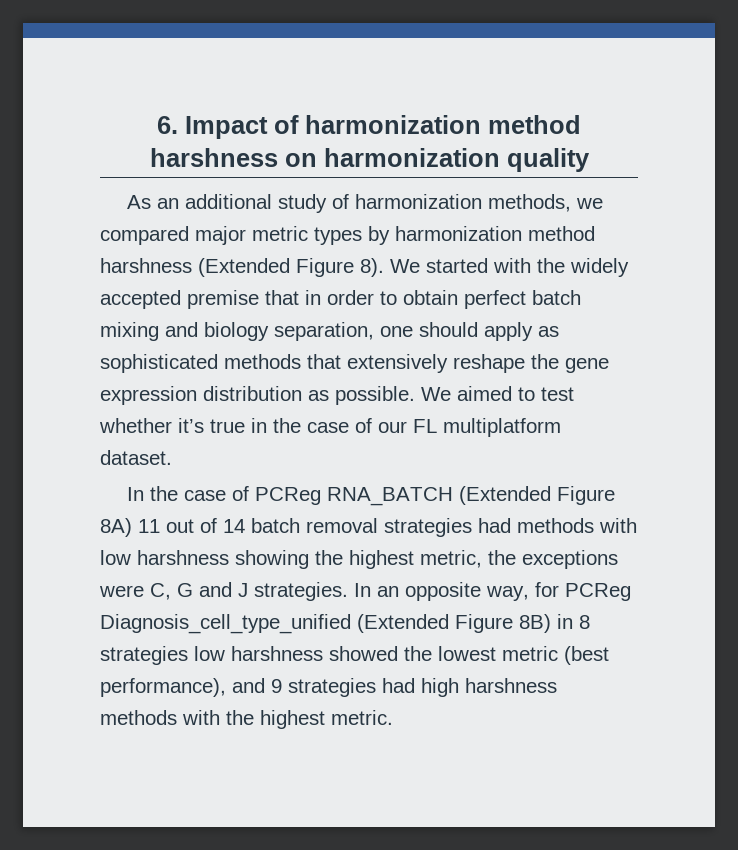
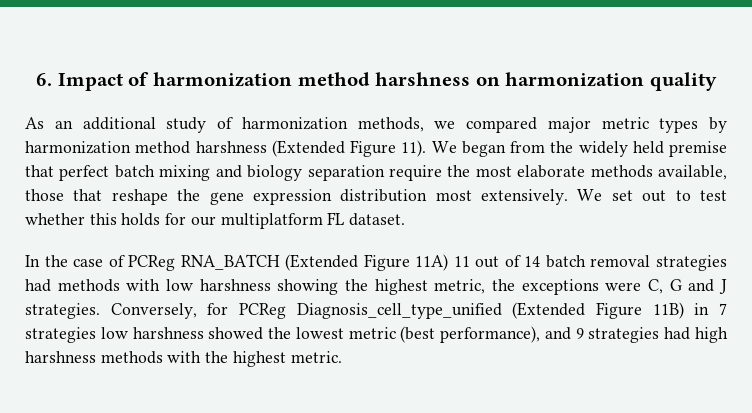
- As an additional study of harmonization methods, we compared major metric types by harmonization method harshness (Extended Figure 8). We started with the widely accepted premise that in order to obtain perfect batch mixing and biology separation, one should apply as sophisticated methods that extensively reshape the gene expression distribution as possible. We aimed to test whether it’s true in the case of our FL multiplatform dataset.
+ As an additional study of harmonization methods, we compared major metric types by harmonization method harshness (Extended Figure 11). We began from the widely held premise that perfect batch mixing and biology separation require the most elaborate methods available, those that reshape the gene expression distribution most extensively. We set out to test whether this holds for our multiplatform FL dataset.
- In the case of PCReg RNA_BATCH (Extended Figure 8A) 11 out of 14 batch removal strategies had methods with low harshness showing the highest metric, the exceptions were C, G and J strategies.
+ In the case of PCReg RNA_BATCH (Extended Figure 11A) 11 out of 14 batch removal strategies had methods with low harshness showing the highest metric, the exceptions were C, G and J strategies.
- In an opposite way, for PCReg Diagnosis_cell_type_unified (Extended Figure 8B) in 8 strategies low harshness showed the lowest metric (best performance), and 9 strategies had high harshness methods with the highest metric.
+ Conversely, for PCReg Diagnosis_cell_type_unified (Extended Figure 11B) in 7 strategies low harshness showed the lowest metric (best performance), and 9 strategies had high harshness methods with the highest metric.

